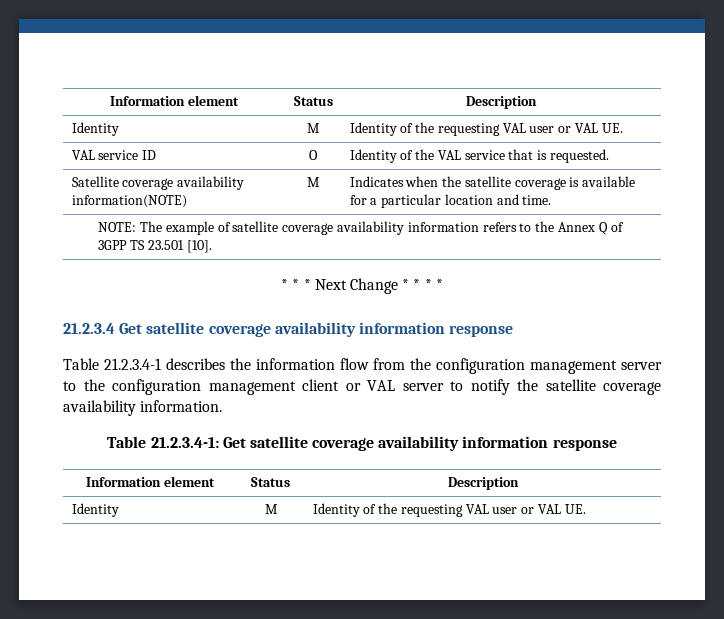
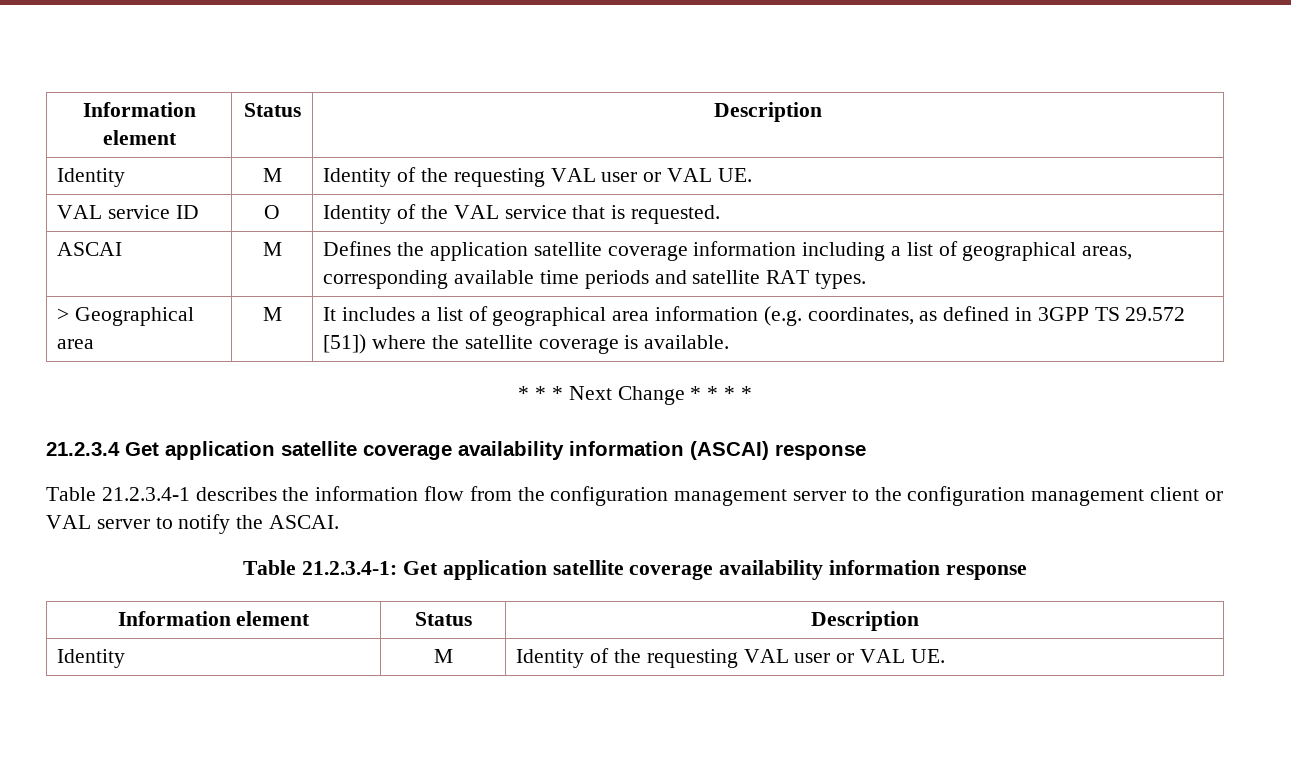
- Satellite coverage availability information(NOTE) | M | Indicates when the satellite coverage is available for a particular location and time.
- NOTE: The example of satellite coverage availability information refers to the Annex Q of 3GPP TS 23.501 [10].
+ ASCAI | M | Defines the application satellite coverage information including a list of geographical areas, corresponding available time periods and satellite RAT types.
+ > Geographical area | M | It includes a list of geographical area information (e.g. coordinates, as defined in 3GPP TS 29.572 [51]) where the satellite coverage is available.
- 21.2.3.4 Get satellite coverage availability information response
+ 21.2.3.4 Get application satellite coverage availability information (ASCAI) response
- Table 21.2.3.4-1 describes the information flow from the configuration management server to the configuration management client or VAL server to notify the satellite coverage availability information.
+ Table 21.2.3.4-1 describes the information flow from the configuration management server to the configuration management client or VAL server to notify the ASCAI.
- Table 21.2.3.4-1: Get satellite coverage availability information response
+ Table 21.2.3.4-1: Get application satellite coverage availability information response

